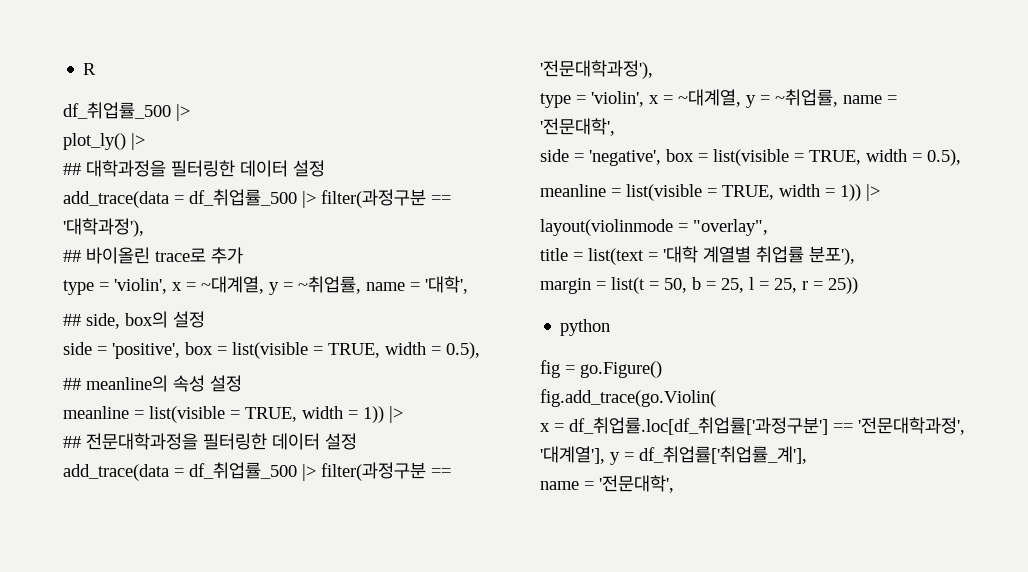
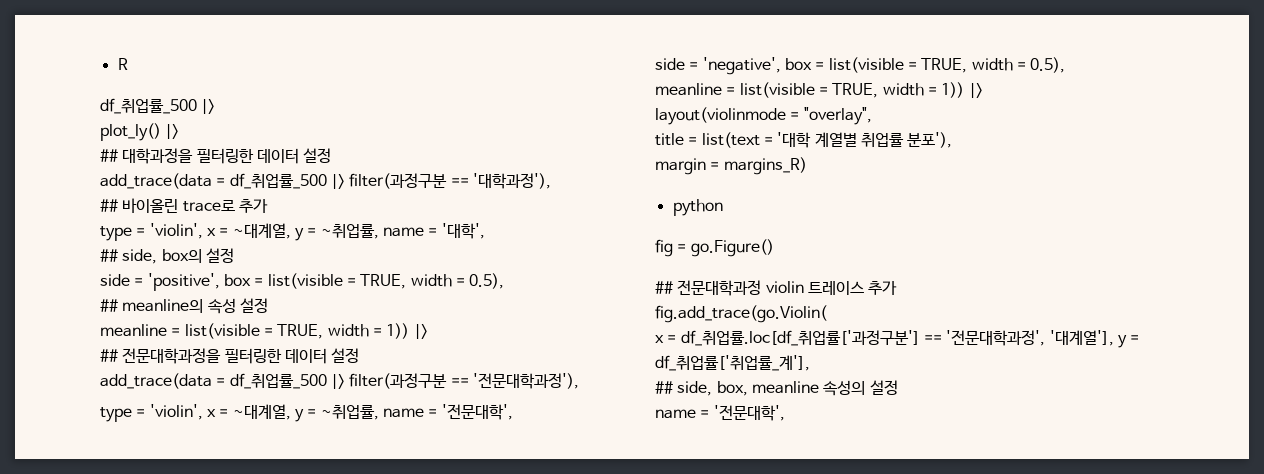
- margin = list(t = 50, b = 25, l = 25, r = 25))
+ margin = margins_R)
+ ## 전문대학과정 violin 트레이스 추가
+ ## side, box, meanline 속성의 설정

